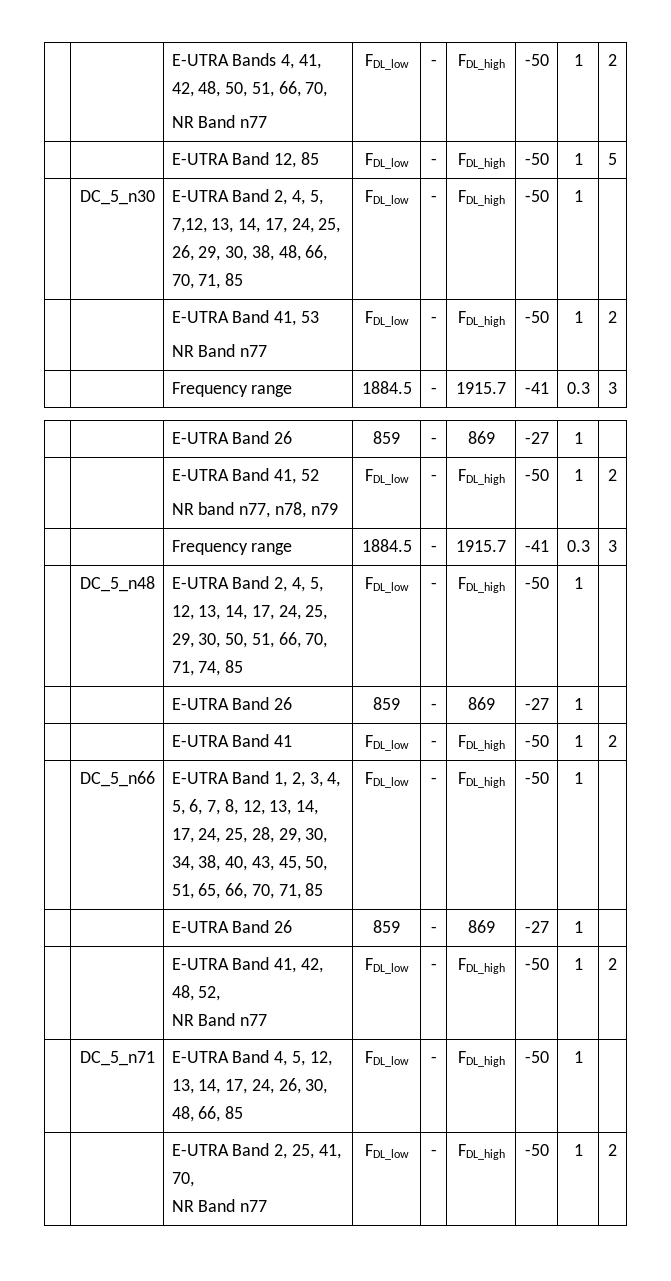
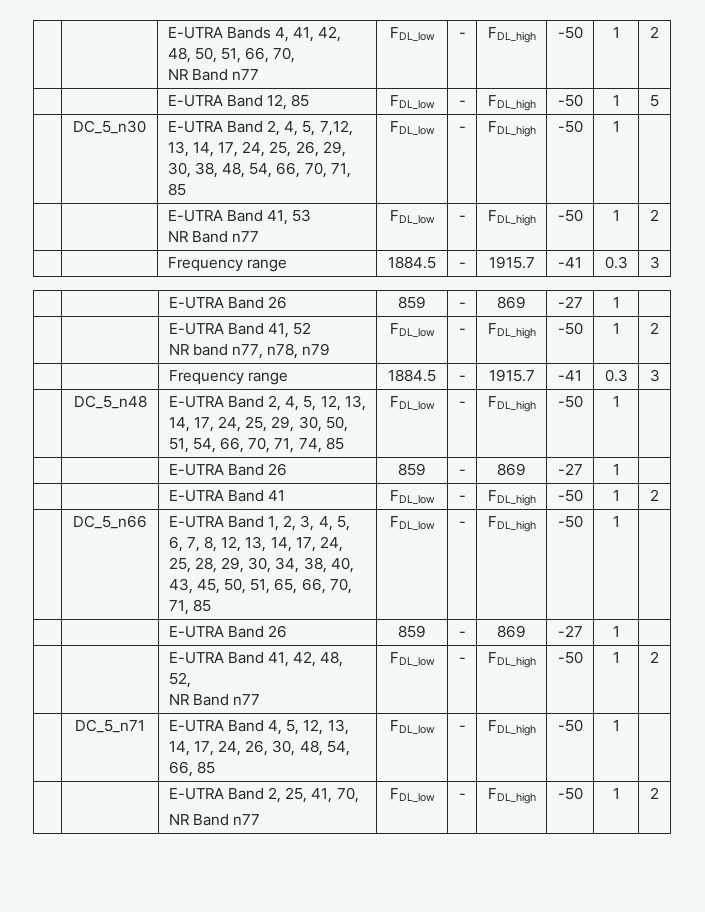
- | DC_5_n30 | E-UTRA Band 2, 4, 5, 7,12, 13, 14, 17, 24, 25, 26, 29, 30, 38, 48, 66, 70, 71, 85 | FDL_low | - | FDL_high | -50 | 1 |
+ | DC_5_n30 | E-UTRA Band 2, 4, 5, 7,12, 13, 14, 17, 24, 25, 26, 29, 30, 38, 48, 54, 66, 70, 71, 85 | FDL_low | - | FDL_high | -50 | 1 |
- | DC_5_n48 | E-UTRA Band 2, 4, 5, 12, 13, 14, 17, 24, 25, 29, 30, 50, 51, 66, 70, 71, 74, 85 | FDL_low | - | FDL_high | -50 | 1 |
+ | DC_5_n48 | E-UTRA Band 2, 4, 5, 12, 13, 14, 17, 24, 25, 29, 30, 50, 51, 54, 66, 70, 71, 74, 85 | FDL_low | - | FDL_high | -50 | 1 |
- | DC_5_n71 | E-UTRA Band 4, 5, 12, 13, 14, 17, 24, 26, 30, 48, 66, 85 | FDL_low | - | FDL_high | -50 | 1 |
+ | DC_5_n71 | E-UTRA Band 4, 5, 12, 13, 14, 17, 24, 26, 30, 48, 54, 66, 85 | FDL_low | - | FDL_high | -50 | 1 |

